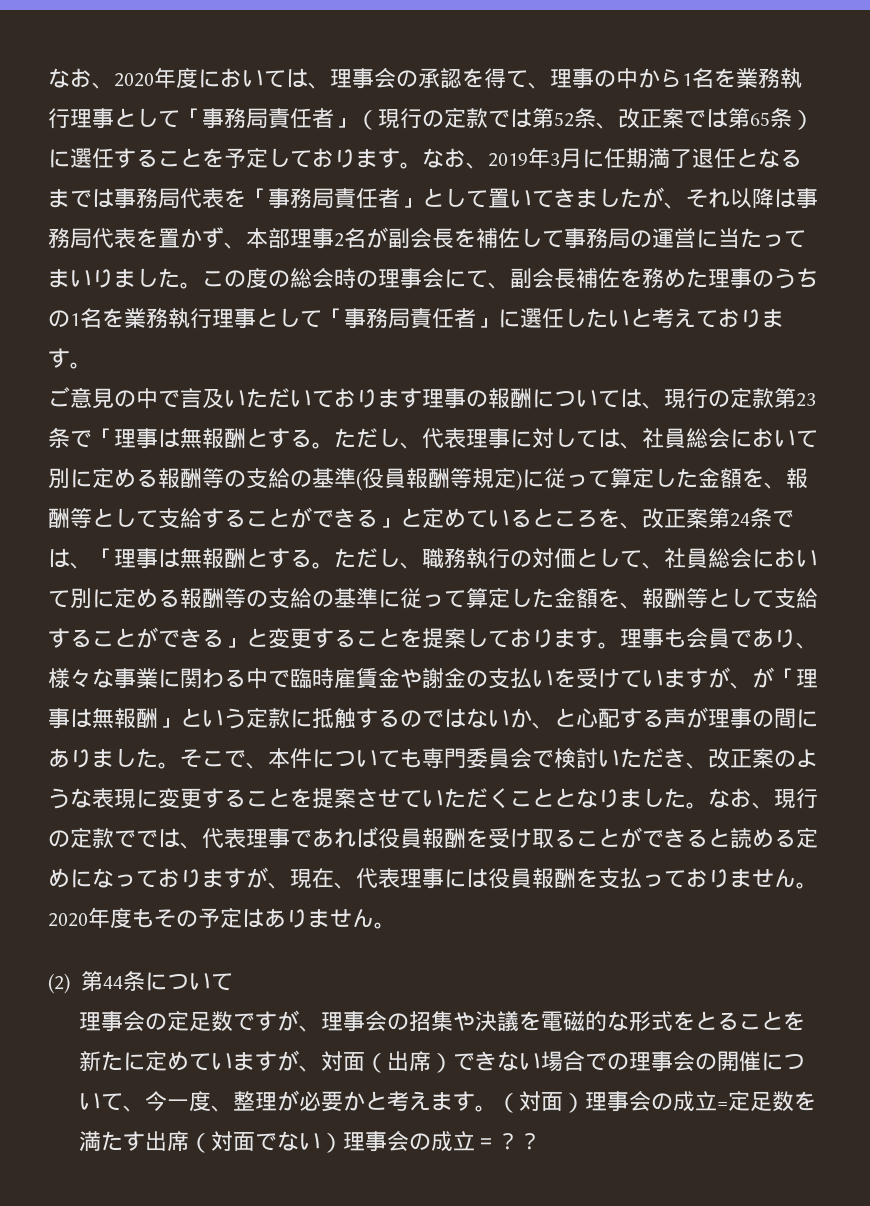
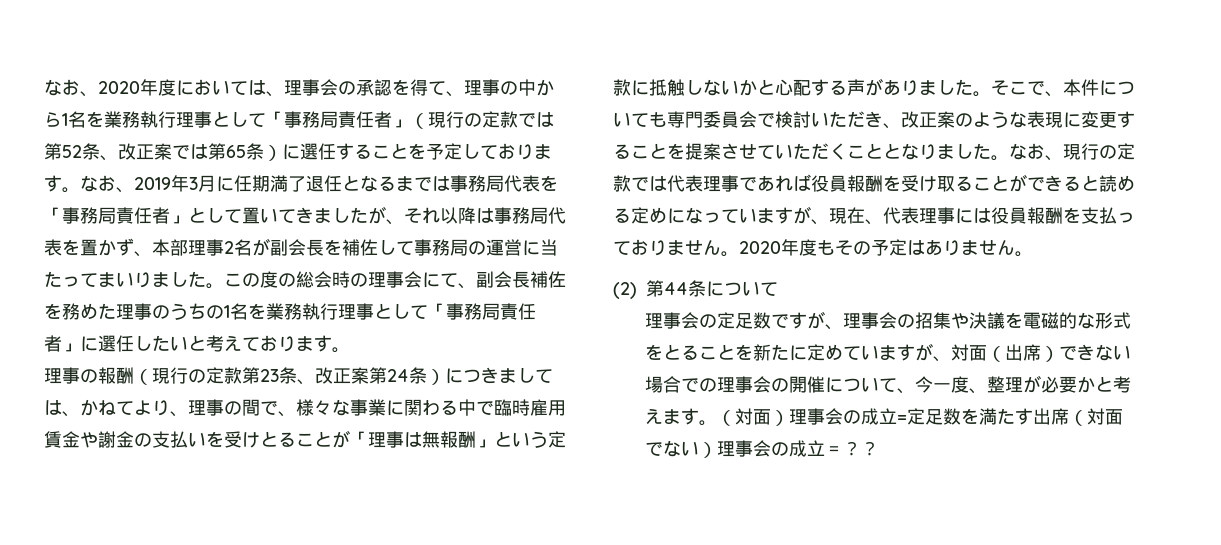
- ご意見の中で言及いただいております理事の報酬については、現行の定款第23条で「理事は無報酬とする。ただし、代表理事に対しては、社員総会において別に定める報酬等の支給の基準(役員報酬等規定)に従って算定した金額を、報酬等として支給することができる」と定めているところを、改正案第24条では、「理事は無報酬とする。ただし、職務執行の対価として、社員総会において別に定める報酬等の支給の基準に従って算定した金額を、報酬等として支給することができる」と変更することを提案しております。理事も会員であり、様々な事業に関わる中で臨時雇賃金や謝金の支払いを受けていますが、が「理事は無報酬」という定款に抵触するのではないか、と心配する声が理事の間にありました。
+ 理事の報酬（現行の定款第23条、改正案第24条）につきましては、かねてより、理事の間で、様々な事業に関わる中で臨時雇用賃金や謝金の支払いを受けとることが「理事は無報酬」という定款に抵触しないかと心配する声がありました。
- なお、現行の定款ででは、代表理事であれば役員報酬を受け取ることができると読める定めになっておりますが、現在、代表理事には役員報酬を支払っておりません。
+ なお、現行の定款では代表理事であれば役員報酬を受け取ることができると読める定めになっていますが、現在、代表理事には役員報酬を支払っておりません。

